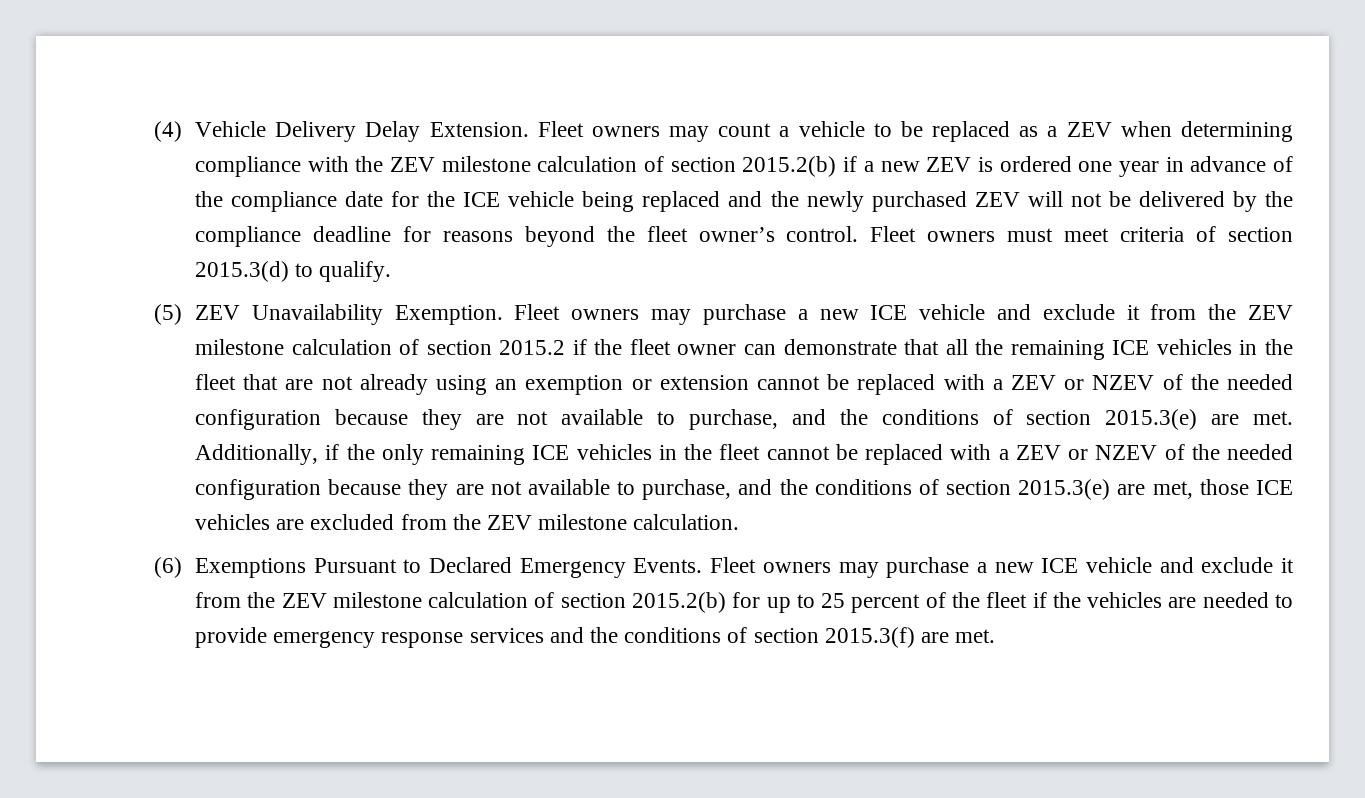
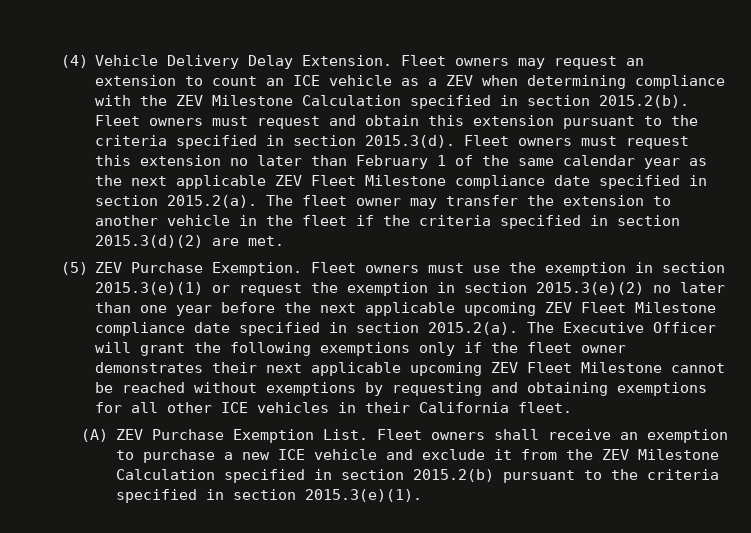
- Fleet owners may count a vehicle to be replaced as a ZEV when determining compliance with the ZEV milestone calculation of section 2015.2(b) if a new ZEV is ordered one year in advance of the compliance date for the ICE vehicle being replaced and the newly purchased ZEV will not be delivered by the compliance deadline for reasons beyond the fleet owner’s control. Fleet owners must meet criteria of section 2015.3(d) to qualify.
+ Fleet owners may request an extension to count an ICE vehicle as a ZEV when determining compliance with the ZEV Milestone Calculation specified in section 2015.2(b). Fleet owners must request and obtain this extension pursuant to the criteria specified in section 2015.3(d). Fleet owners must request this extension no later than February 1 of the same calendar year as the next applicable ZEV Fleet Milestone compliance date specified in section 2015.2(a). The fleet owner may transfer the extension to another vehicle in the fleet if the criteria specified in section 2015.3(d)(2) are met.
- (5) ZEV Unavailability Exemption.
+ (5) ZEV Purchase Exemption.
- Fleet owners may purchase a new ICE vehicle and exclude it from the ZEV milestone calculation of section 2015.2 if the fleet owner can demonstrate that all the remaining ICE vehicles in the fleet that are not already using an exemption or extension cannot be replaced with a ZEV or NZEV of the needed configuration because they are not available to purchase, and the conditions of section 2015.3(e) are met. Additionally, if the only remaining ICE vehicles in the fleet cannot be replaced with a ZEV or NZEV of the needed configuration because they are not available to purchase, and the conditions of section 2015.3(e) are met, those ICE vehicles are excluded from the ZEV milestone calculation.
- (6) Exemptions Pursuant to Declared Emergency Events. Fleet owners may purchase a new ICE vehicle and exclude it from the ZEV milestone calculation of section 2015.2(b) for up to 25 percent of the fleet if the vehicles are needed to provide emergency response services and the conditions of section 2015.3(f) are met.
+ Fleet owners must use the exemption in section 2015.3(e)(1) or request the exemption in section 2015.3(e)(2) no later than one year before the next applicable upcoming ZEV Fleet Milestone compliance date specified in section 2015.2(a). The Executive Officer will grant the following exemptions only if the fleet owner demonstrates their next applicable upcoming ZEV Fleet Milestone cannot be reached without exemptions by requesting and obtaining exemptions for all other ICE vehicles in their California fleet.
+ (A) ZEV Purchase Exemption List. Fleet owners shall receive an exemption to purchase a new ICE vehicle and exclude it from the ZEV Milestone Calculation specified in section 2015.2(b) pursuant to the criteria specified in section 2015.3(e)(1).

